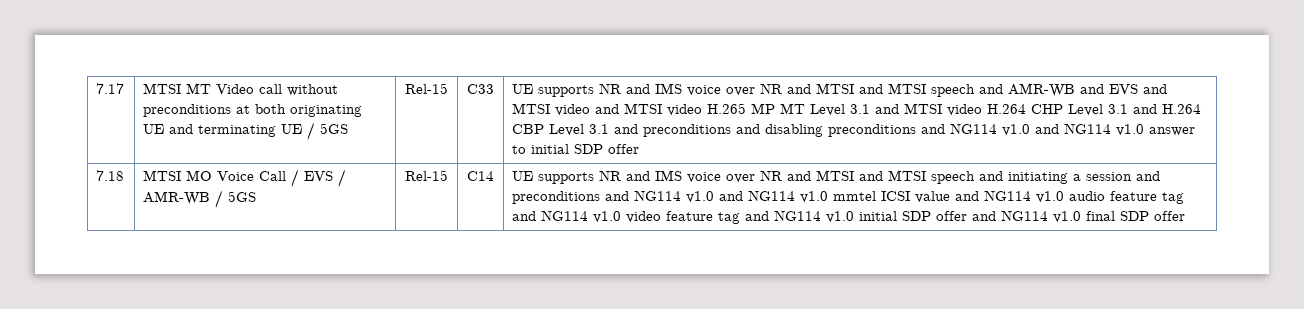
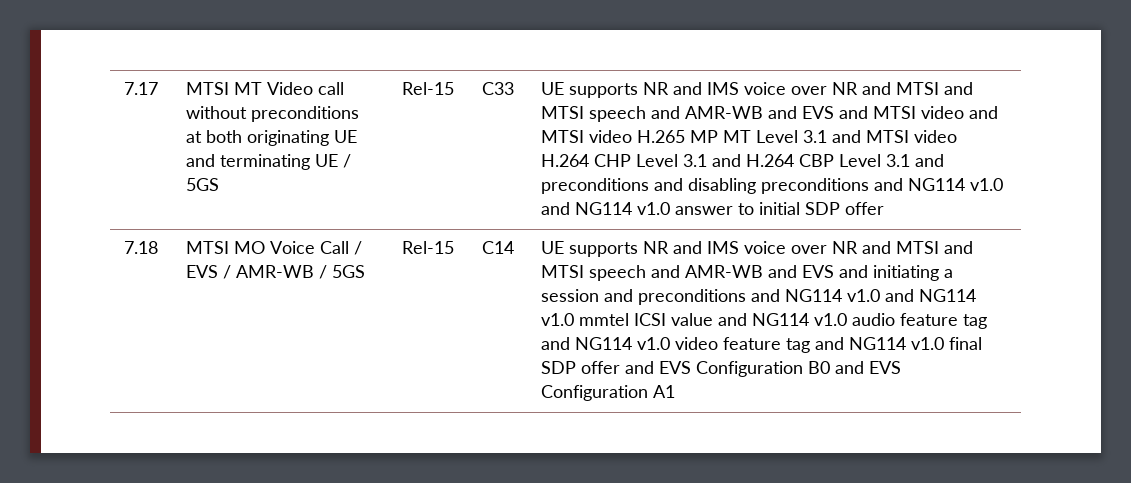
- UE supports NR and IMS voice over NR and MTSI and MTSI speech and initiating a session and preconditions and NG114 v1.0 and NG114 v1.0 mmtel ICSI value and NG114 v1.0 audio feature tag and NG114 v1.0 video feature tag and NG114 v1.0 initial SDP offer and NG114 v1.0 final SDP offer
+ UE supports NR and IMS voice over NR and MTSI and MTSI speech and AMR-WB and EVS and initiating a session and preconditions and NG114 v1.0 and NG114 v1.0 mmtel ICSI value and NG114 v1.0 audio feature tag and NG114 v1.0 video feature tag and NG114 v1.0 final SDP offer and EVS Configuration B0 and EVS Configuration A1

